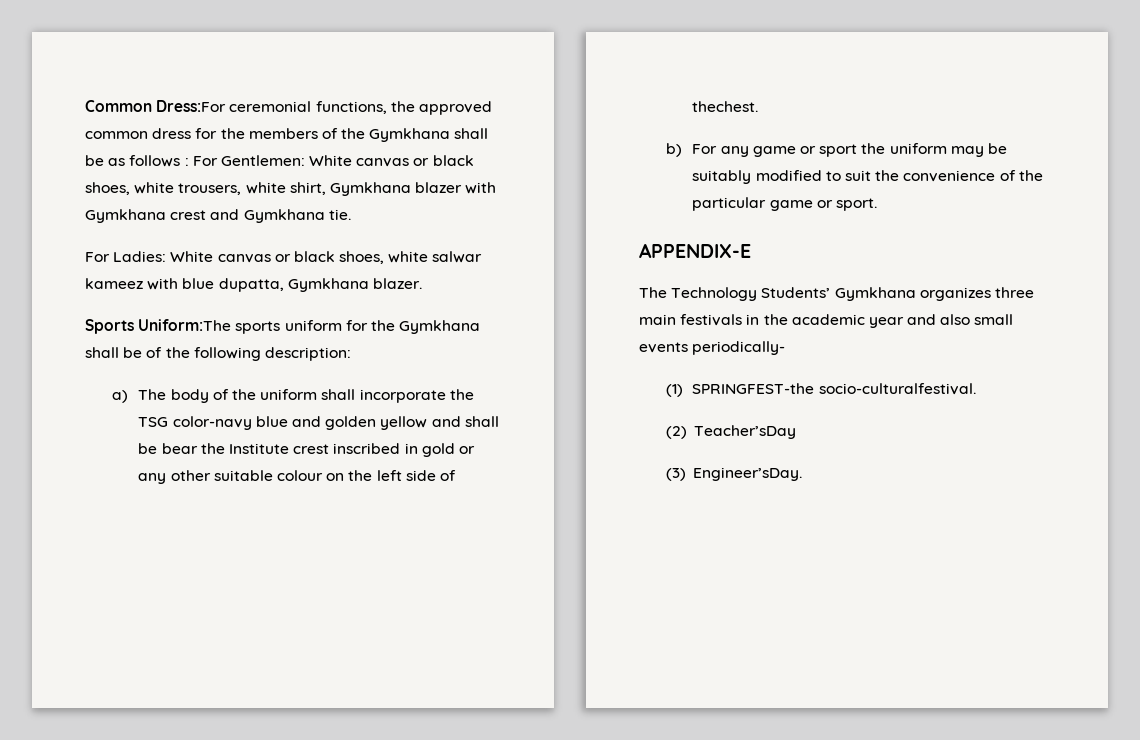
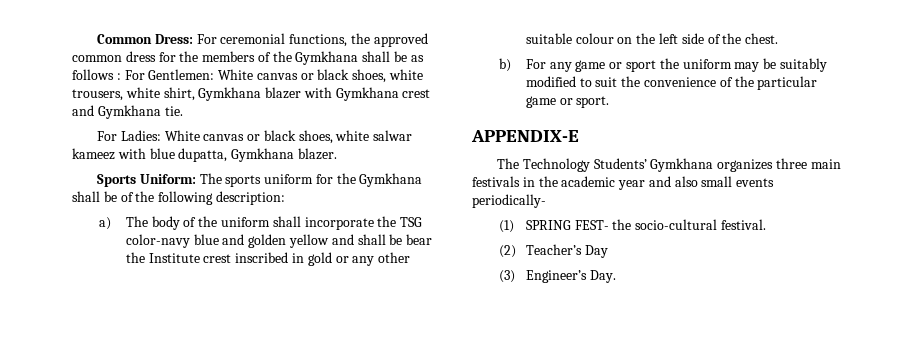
- Common Dress:For ceremonial functions, the approved common dress for the members of the Gymkhana shall be as follows : For Gentlemen: White canvas or black shoes, white trousers, white shirt, Gymkhana blazer with Gymkhana crest and Gymkhana tie.
+ Common Dress: For ceremonial functions, the approved common dress for the members of the Gymkhana shall be as follows : For Gentlemen: White canvas or black shoes, white trousers, white shirt, Gymkhana blazer with Gymkhana crest and Gymkhana tie.
- Sports Uniform:The sports uniform for the Gymkhana shall be of the following description:
+ Sports Uniform: The sports uniform for the Gymkhana shall be of the following description:
- a) The body of the uniform shall incorporate the TSG color-navy blue and golden yellow and shall be bear the Institute crest inscribed in gold or any other suitable colour on the left side of thechest.
+ a) The body of the uniform shall incorporate the TSG color-navy blue and golden yellow and shall be bear the Institute crest inscribed in gold or any other suitable colour on the left side of the chest.
- (1) SPRINGFEST-the socio-culturalfestival.
+ (1) SPRING FEST- the socio-cultural festival.
- (2) Teacher’sDay
+ (2) Teacher’s Day
- (3) Engineer’sDay.
+ (3) Engineer’s Day.

